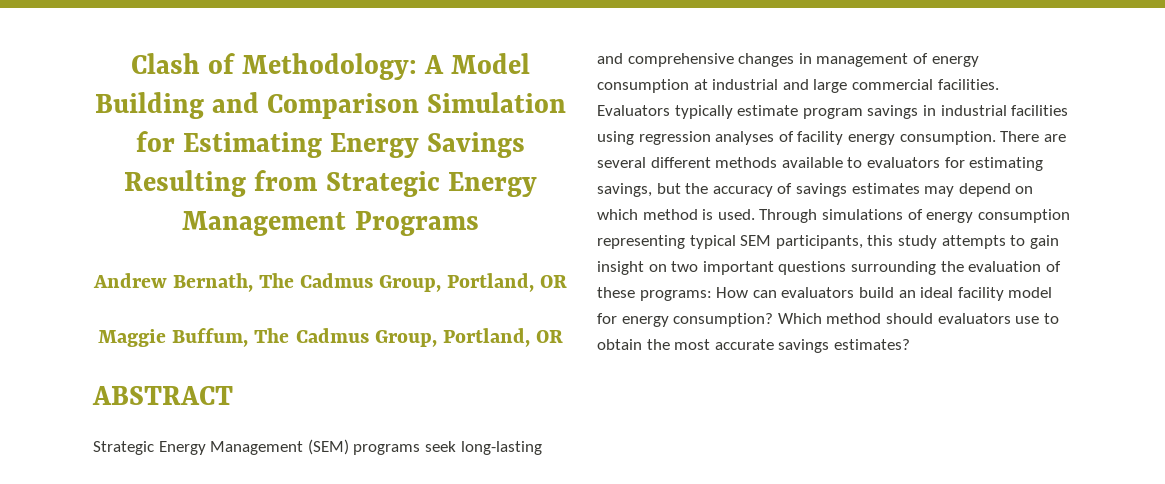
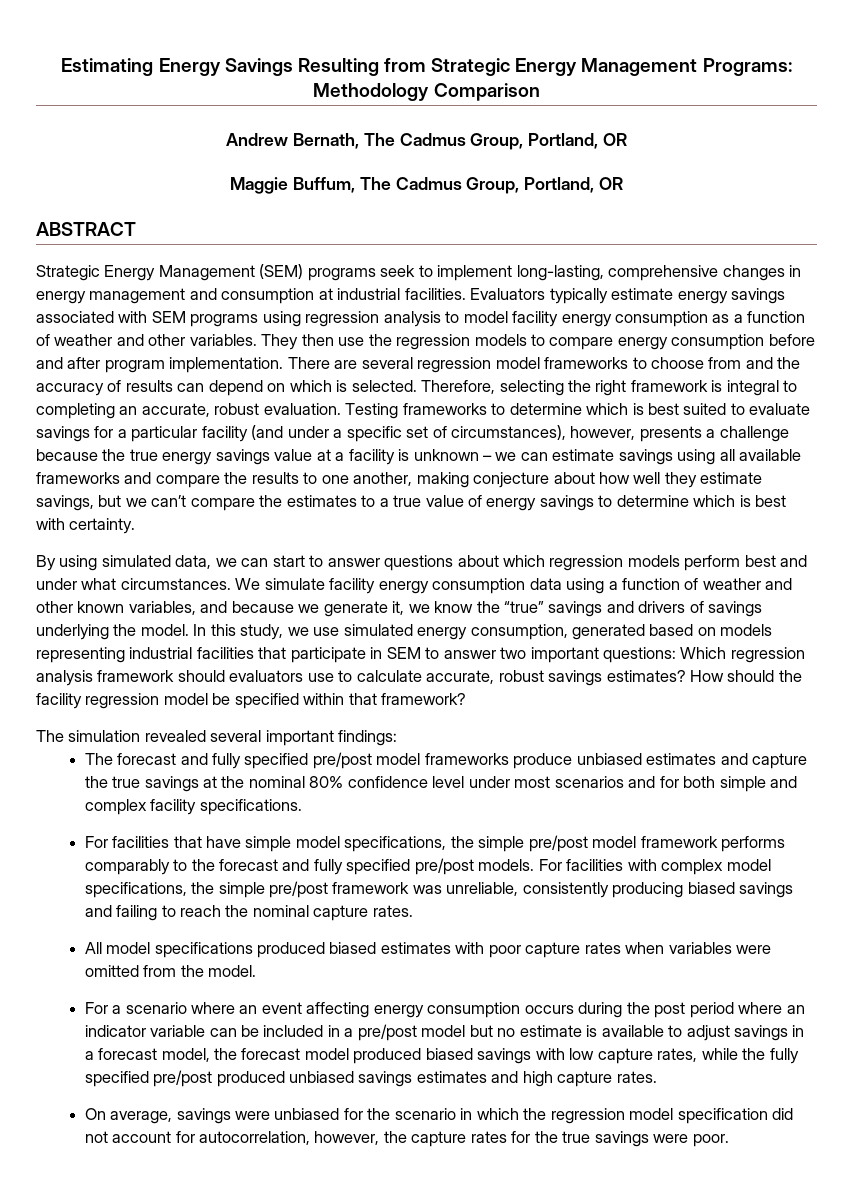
- Clash of Methodology: A Model Building and Comparison Simulation for Estimating Energy Savings Resulting from Strategic Energy Management Programs
+ Estimating Energy Savings Resulting from Strategic Energy Management Programs: Methodology Comparison
- Strategic Energy Management (SEM) programs seek long-lasting and comprehensive changes in management of energy consumption at industrial and large commercial facilities. Evaluators typically estimate program savings in industrial facilities using regression analyses of facility energy consumption. There are several different methods available to evaluators for estimating savings, but the accuracy of savings estimates may depend on which method is used. Through simulations of energy consumption representing typical SEM participants, this study attempts to gain insight on two important questions surrounding the evaluation of these programs: How can evaluators build an ideal facility model for energy consumption? Which method should evaluators use to obtain the most accurate savings estimates?
+ Strategic Energy Management (SEM) programs seek to implement long-lasting, comprehensive changes in energy management and consumption at industrial facilities. Evaluators typically estimate energy savings associated with SEM programs using regression analysis to model facility energy consumption as a function of weather and other variables. They then use the regression models to compare energy consumption before and after program implementation. There are several regression model frameworks to choose from and the accuracy of results can depend on which is selected. Therefore, selecting the right framework is integral to completing an accurate, robust evaluation. Testing frameworks to determine which is best suited to evaluate savings for a particular facility (and under a specific set of circumstances), however, presents a challenge because the true energy savings value at a facility is unknown – we can estimate savings using all available frameworks and compare the results to one another, making conjecture about how well they estimate savings, but we can’t compare the estimates to a true value of energy savings to determine which is best with certainty.
+ By using simulated data, we can start to answer questions about which regression models perform best and under what circumstances. We simulate facility energy consumption data using a function of weather and other known variables, and because we generate it, we know the “true” savings and drivers of savings underlying the model. In this study, we use simulated energy consumption, generated based on models representing industrial facilities that participate in SEM to answer two important questions: Which regression analysis framework should evaluators use to calculate accurate, robust savings estimates? How should the facility regression model be specified within that framework?
+ The simulation revealed several important findings:
+ The forecast and fully specified pre/post model frameworks produce unbiased estimates and capture the true savings at the nominal 80% confidence level under most scenarios and for both simple and complex facility specifications.
+ For facilities that have simple model specifications, the simple pre/post model framework performs comparably to the forecast and fully specified pre/post models. For facilities with complex model specifications, the simple pre/post framework was unreliable, consistently producing biased savings and failing to reach the nominal capture rates.
+ All model specifications produced biased estimates with poor capture rates when variables were omitted from the model.
+ For a scenario where an event affecting energy consumption occurs during the post period where an indicator variable can be included in a pre/post model but no estimate is available to adjust savings in a forecast model, the forecast model produced biased savings with low capture rates, while the fully specified pre/post produced unbiased savings estimates and high capture rates.
+ On average, savings were unbiased for the scenario in which the regression model specification did not account for autocorrelation, however, the capture rates for the true savings were poor.

